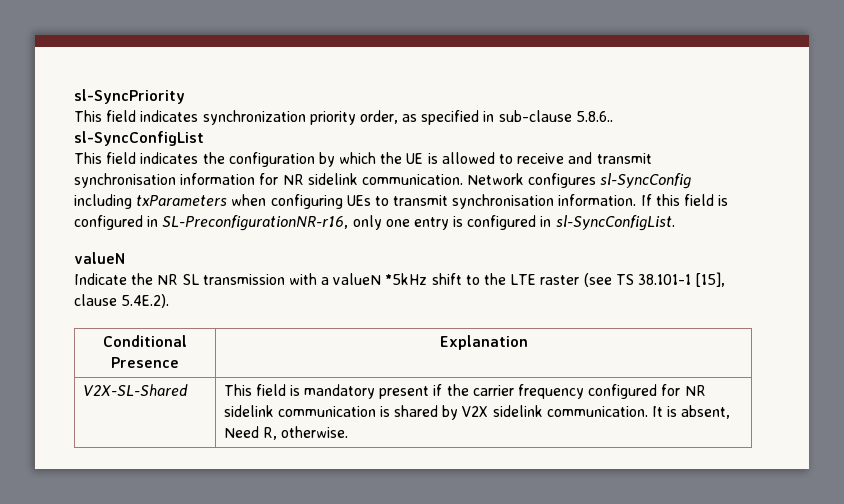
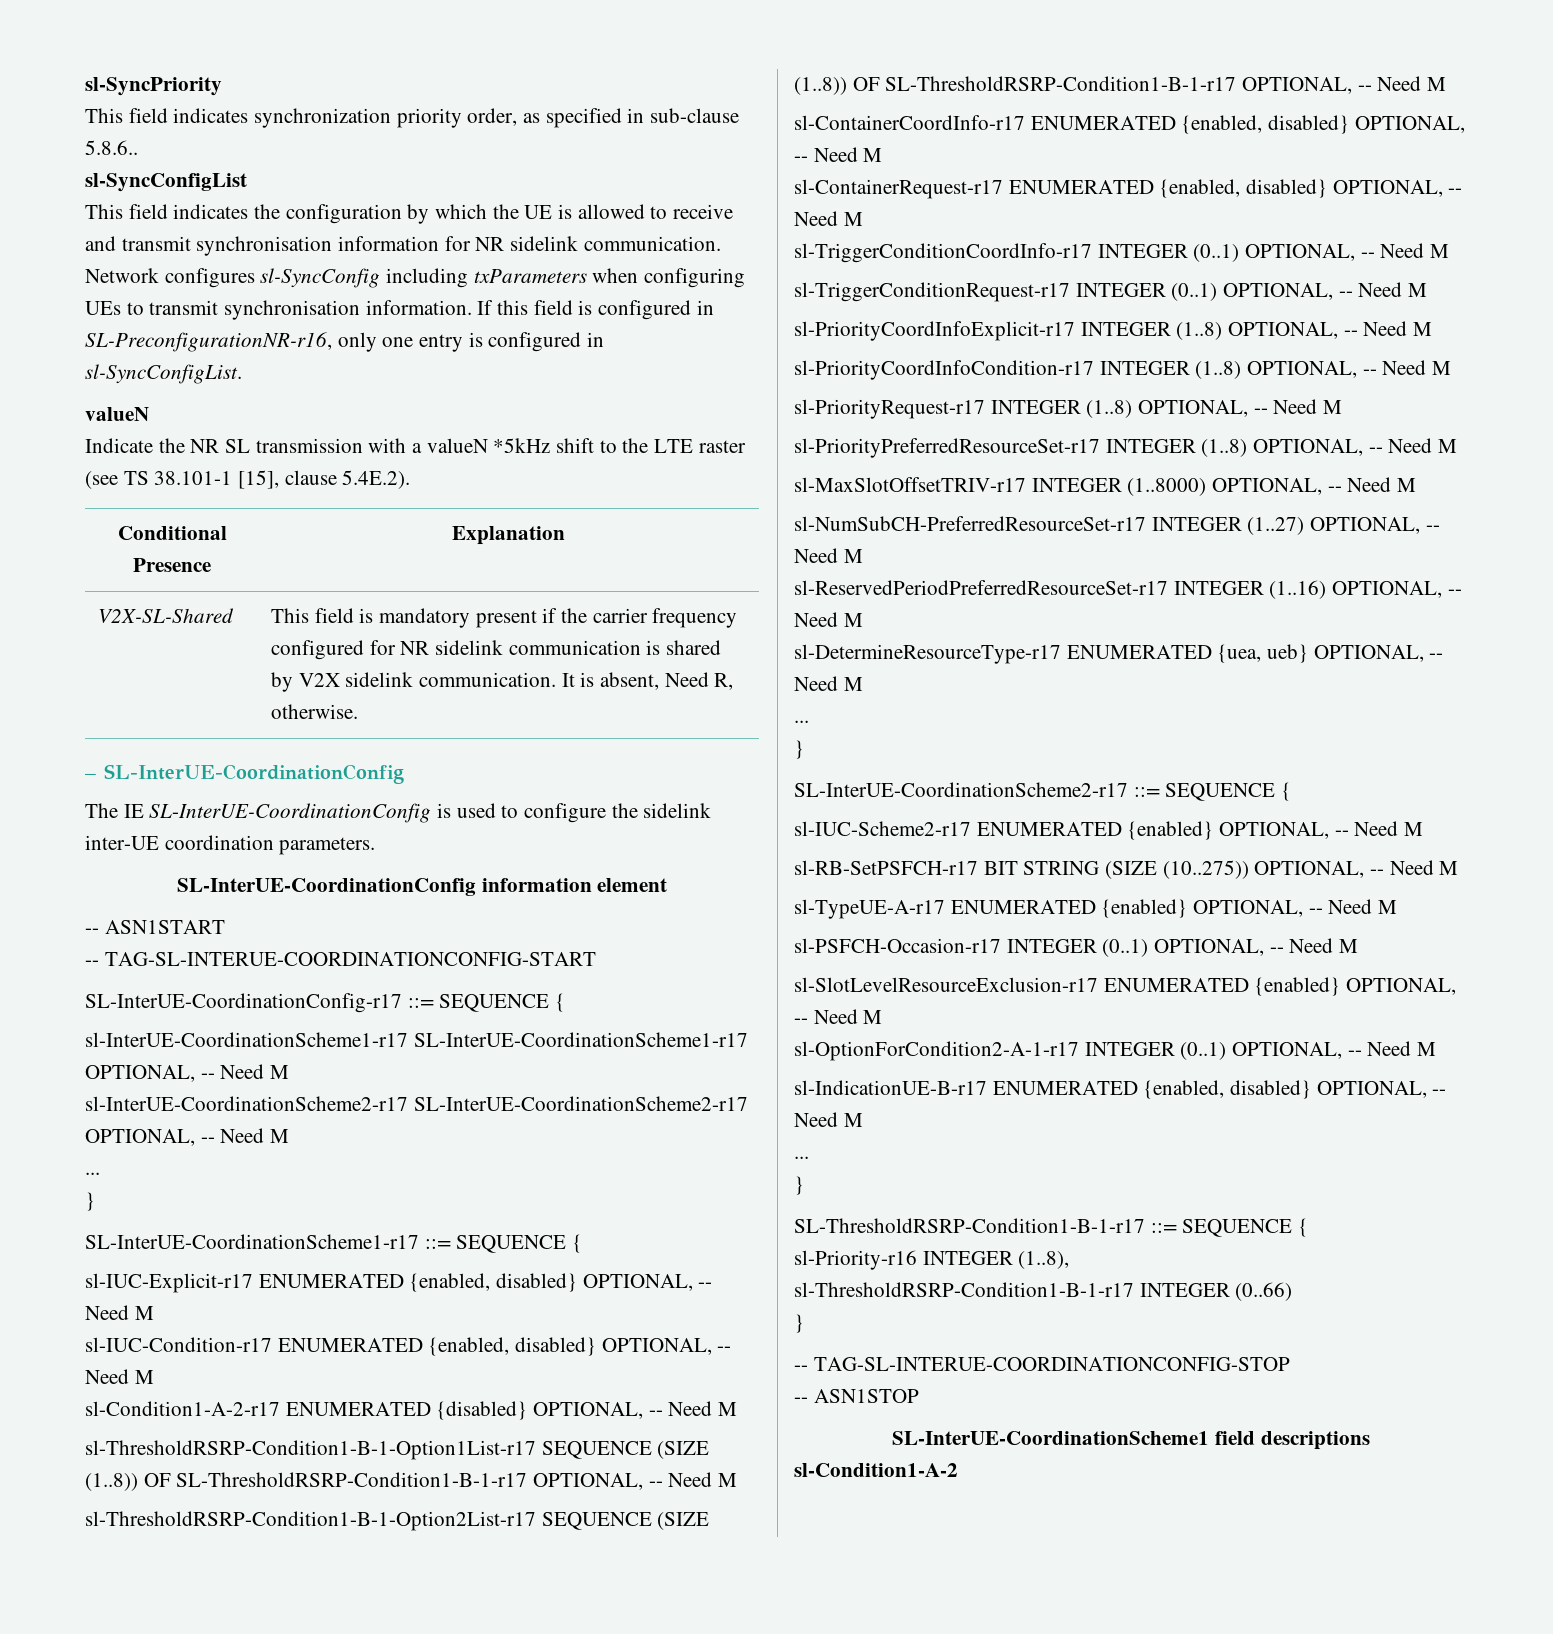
+ – SL-InterUE-CoordinationConfig
+ The IE SL-InterUE-CoordinationConfig is used to configure the sidelink inter-UE coordination parameters.
+ SL-InterUE-CoordinationConfig information element
+ -- ASN1START
+ -- TAG-SL-INTERUE-COORDINATIONCONFIG-START
+ SL-InterUE-CoordinationConfig-r17 ::= SEQUENCE {
+ sl-InterUE-CoordinationScheme1-r17 SL-InterUE-CoordinationScheme1-r17 OPTIONAL, -- Need M
+ sl-InterUE-CoordinationScheme2-r17 SL-InterUE-CoordinationScheme2-r17 OPTIONAL, -- Need M
+ ...
+ }
+ SL-InterUE-CoordinationScheme1-r17 ::= SEQUENCE {
+ sl-IUC-Explicit-r17 ENUMERATED {enabled, disabled} OPTIONAL, -- Need M
+ sl-IUC-Condition-r17 ENUMERATED {enabled, disabled} OPTIONAL, -- Need M
+ sl-Condition1-A-2-r17 ENUMERATED {disabled} OPTIONAL, -- Need M
+ sl-ThresholdRSRP-Condition1-B-1-Option1List-r17 SEQUENCE (SIZE (1..8)) OF SL-ThresholdRSRP-Condition1-B-1-r17 OPTIONAL, -- Need M
+ sl-ThresholdRSRP-Condition1-B-1-Option2List-r17 SEQUENCE (SIZE (1..8)) OF SL-ThresholdRSRP-Condition1-B-1-r17 OPTIONAL, -- Need M
+ sl-ContainerCoordInfo-r17 ENUMERATED {enabled, disabled} OPTIONAL, -- Need M
+ sl-ContainerRequest-r17 ENUMERATED {enabled, disabled} OPTIONAL, -- Need M
+ sl-TriggerConditionCoordInfo-r17 INTEGER (0..1) OPTIONAL, -- Need M
+ sl-TriggerConditionRequest-r17 INTEGER (0..1) OPTIONAL, -- Need M
+ sl-PriorityCoordInfoExplicit-r17 INTEGER (1..8) OPTIONAL, -- Need M
+ sl-PriorityCoordInfoCondition-r17 INTEGER (1..8) OPTIONAL, -- Need M
+ sl-PriorityRequest-r17 INTEGER (1..8) OPTIONAL, -- Need M
+ sl-PriorityPreferredResourceSet-r17 INTEGER (1..8) OPTIONAL, -- Need M
+ sl-MaxSlotOffsetTRIV-r17 INTEGER (1..8000) OPTIONAL, -- Need M
+ sl-NumSubCH-PreferredResourceSet-r17 INTEGER (1..27) OPTIONAL, -- Need M
+ sl-ReservedPeriodPreferredResourceSet-r17 INTEGER (1..16) OPTIONAL, -- Need M
+ sl-DetermineResourceType-r17 ENUMERATED {uea, ueb} OPTIONAL, -- Need M
+ ...
+ }
+ SL-InterUE-CoordinationScheme2-r17 ::= SEQUENCE {
+ sl-IUC-Scheme2-r17 ENUMERATED {enabled} OPTIONAL, -- Need M
+ sl-RB-SetPSFCH-r17 BIT STRING (SIZE (10..275)) OPTIONAL, -- Need M
+ sl-TypeUE-A-r17 ENUMERATED {enabled} OPTIONAL, -- Need M
+ sl-PSFCH-Occasion-r17 INTEGER (0..1) OPTIONAL, -- Need M
+ sl-SlotLevelResourceExclusion-r17 ENUMERATED {enabled} OPTIONAL, -- Need M
+ sl-OptionForCondition2-A-1-r17 INTEGER (0..1) OPTIONAL, -- Need M
+ sl-IndicationUE-B-r17 ENUMERATED {enabled, disabled} OPTIONAL, -- Need M
+ ...
+ }
+ SL-ThresholdRSRP-Condition1-B-1-r17 ::= SEQUENCE {
+ sl-Priority-r16 INTEGER (1..8),
+ sl-ThresholdRSRP-Condition1-B-1-r17 INTEGER (0..66)
+ }
+ -- TAG-SL-INTERUE-COORDINATIONCONFIG-STOP
+ -- ASN1STOP
+ SL-InterUE-CoordinationScheme1 field descriptions
+ sl-Condition1-A-2

